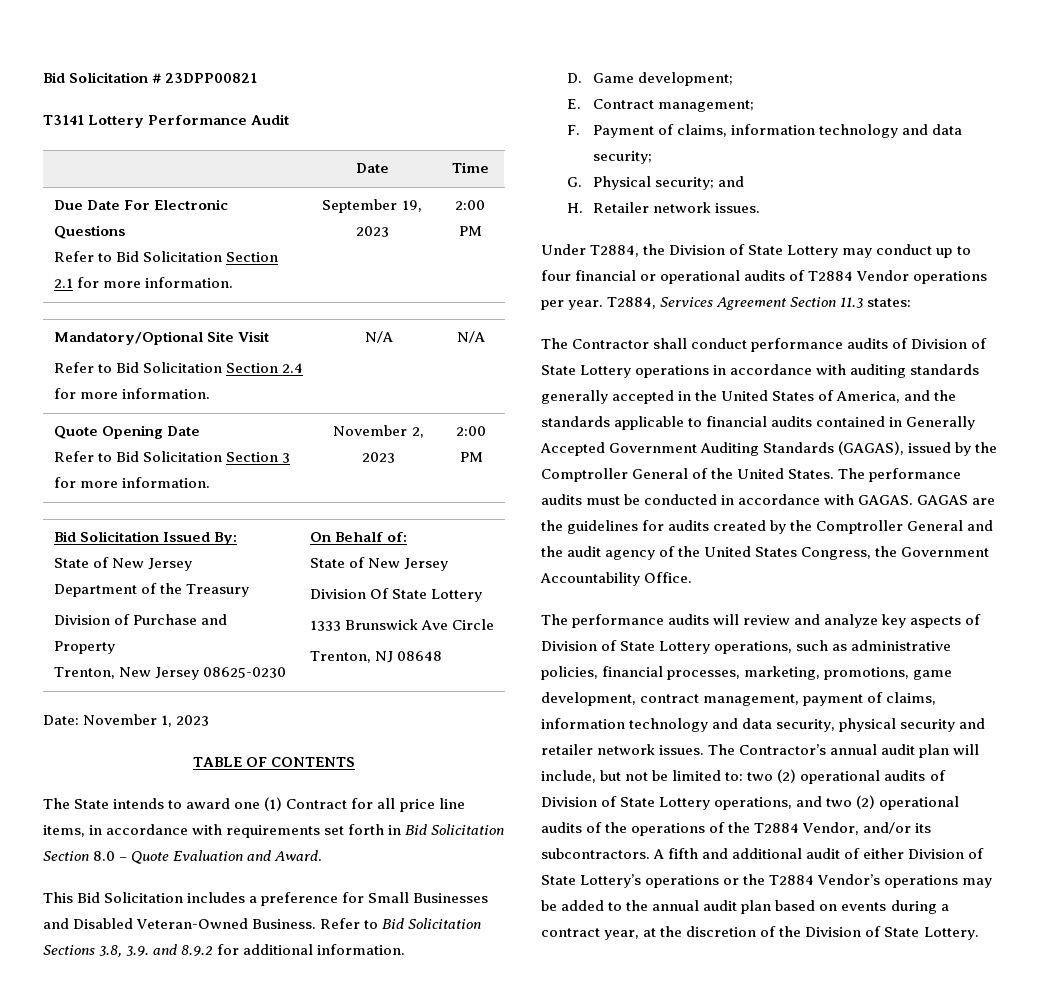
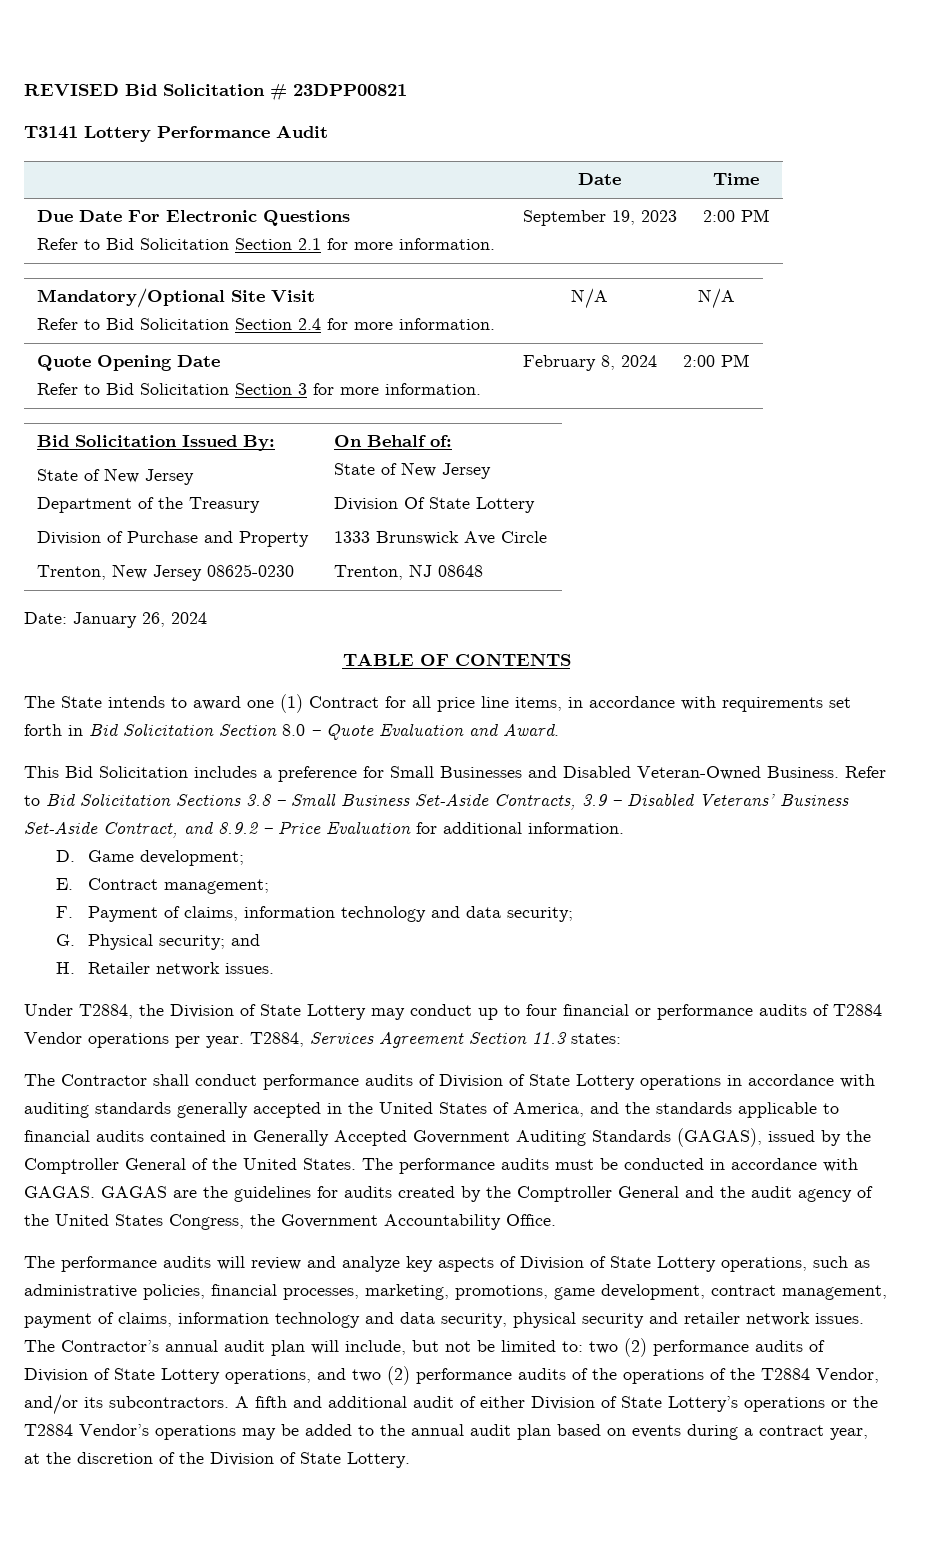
- Bid Solicitation # 23DPP00821
+ REVISED Bid Solicitation # 23DPP00821
  Quote Opening Date
- Refer to Bid Solicitation Section 3 for more information. | November 2, 2023 | 2:00 PM
+ Refer to Bid Solicitation Section 3 for more information. | February 8, 2024 | 2:00 PM
- Date: November 1, 2023
+ Date: January 26, 2024
- Refer to Bid Solicitation Sections 3.8, 3.9. and 8.9.2 for additional information.
+ Refer to Bid Solicitation Sections 3.8 – Small Business Set-Aside Contracts, 3.9 – Disabled Veterans’ Business Set-Aside Contract, and 8.9.2 – Price Evaluation for additional information.
- Under T2884, the Division of State Lottery may conduct up to four financial or operational audits of T2884 Vendor operations per year.
+ Under T2884, the Division of State Lottery may conduct up to four financial or performance audits of T2884 Vendor operations per year.
- The Contractor’s annual audit plan will include, but not be limited to: two (2) operational audits of Division of State Lottery operations, and two (2) operational audits of the operations of the T2884 Vendor, and/or its subcontractors.
+ The Contractor’s annual audit plan will include, but not be limited to: two (2) performance audits of Division of State Lottery operations, and two (2) performance audits of the operations of the T2884 Vendor, and/or its subcontractors.

